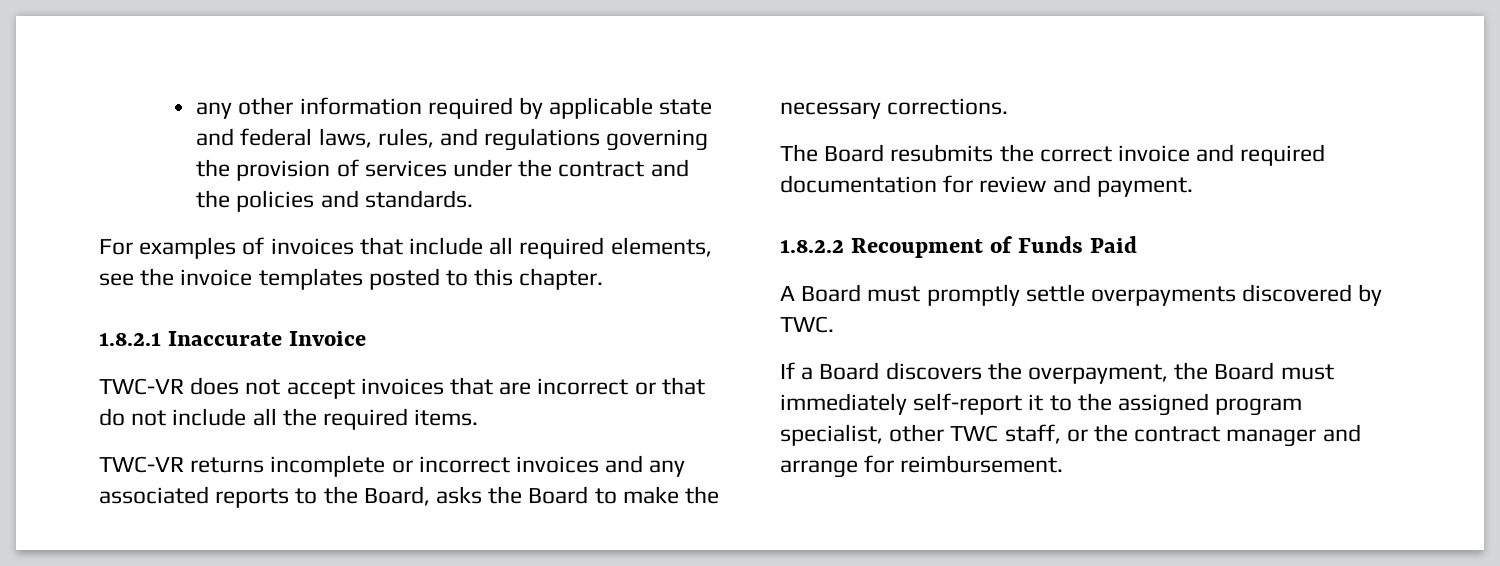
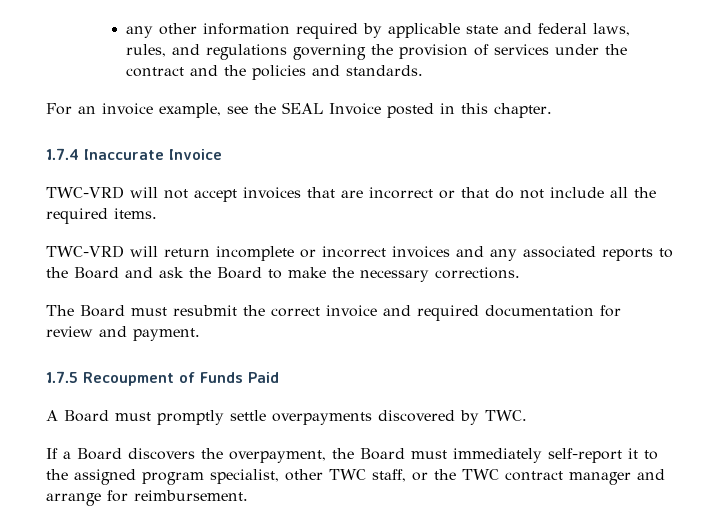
- For examples of invoices that include all required elements, see the invoice templates posted to this chapter.
+ For an invoice example, see the SEAL Invoice posted in this chapter.
- 1.8.2.1 Inaccurate Invoice
+ 1.7.4 Inaccurate Invoice
- TWC-VR does not accept invoices that are incorrect or that do not include all the required items.
+ TWC-VRD will not accept invoices that are incorrect or that do not include all the required items.
- TWC-VR returns incomplete or incorrect invoices and any associated reports to the Board, asks the Board to make the necessary corrections.
+ TWC-VRD will return incomplete or incorrect invoices and any associated reports to the Board and ask the Board to make the necessary corrections.
- The Board resubmits the correct invoice and required documentation for review and payment.
+ The Board must resubmit the correct invoice and required documentation for review and payment.
- 1.8.2.2 Recoupment of Funds Paid
+ 1.7.5 Recoupment of Funds Paid
- If a Board discovers the overpayment, the Board must immediately self-report it to the assigned program specialist, other TWC staff, or the contract manager and arrange for reimbursement.
+ If a Board discovers the overpayment, the Board must immediately self-report it to the assigned program specialist, other TWC staff, or the TWC contract manager and arrange for reimbursement.

